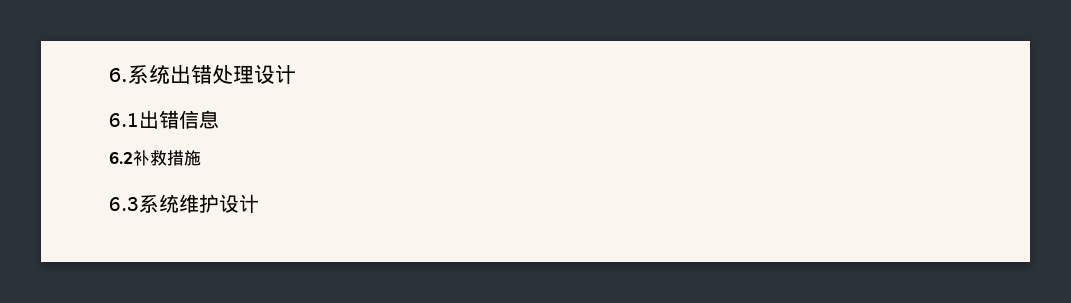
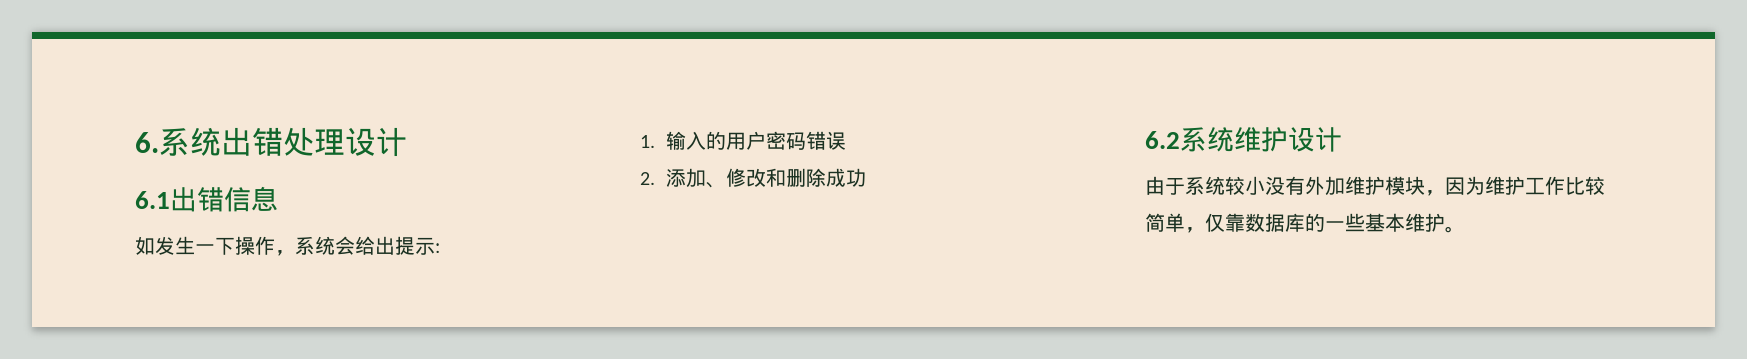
- 6.2补救措施
- 6.3系统维护设计
+ 如发生一下操作，系统会给出提示:
+ 1.输入的用户密码错误
+ 2.添加、修改和删除成功
+ 6.2系统维护设计
+ 由于系统较小没有外加维护模块，因为维护工作比较简单，仅靠数据库的一些基本维护。

